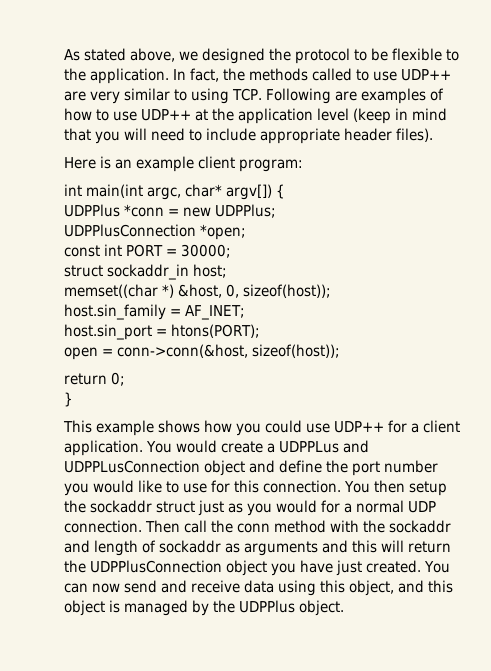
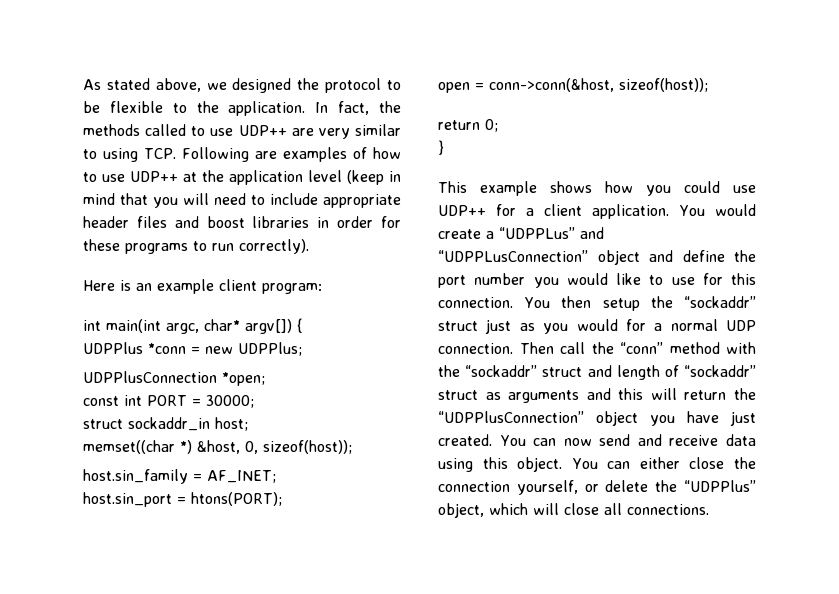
- In fact, the methods called to use UDP++ are very similar to using TCP. Following are examples of how to use UDP++ at the application level (keep in mind that you will need to include appropriate header files).
+ In fact, the methods called to use UDP++ are very similar to using TCP. Following are examples of how to use UDP++ at the application level (keep in mind that you will need to include appropriate header files and boost libraries in order for these programs to run correctly).
- You would create a UDPPLus and UDPPLusConnection object and define the port number you would like to use for this connection.
+ You would create a “UDPPLus” and “UDPPLusConnection” object and define the port number you would like to use for this connection.
- You then setup the sockaddr struct just as you would for a normal UDP connection.
+ You then setup the “sockaddr” struct just as you would for a normal UDP connection.
- Then call the conn method with the sockaddr and length of sockaddr as arguments and this will return the UDPPlusConnection object you have just created.
+ Then call the “conn” method with the “sockaddr” struct and length of “sockaddr” struct as arguments and this will return the “UDPPlusConnection” object you have just created.
- You can now send and receive data using this object, and this object is managed by the UDPPlus object.
+ You can now send and receive data using this object. You can either close the connection yourself, or delete the “UDPPlus” object, which will close all connections.

